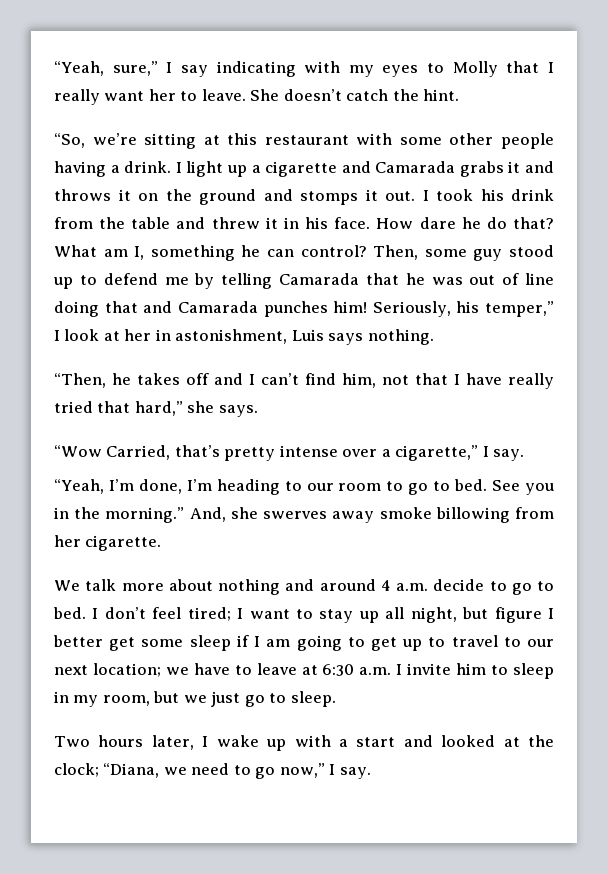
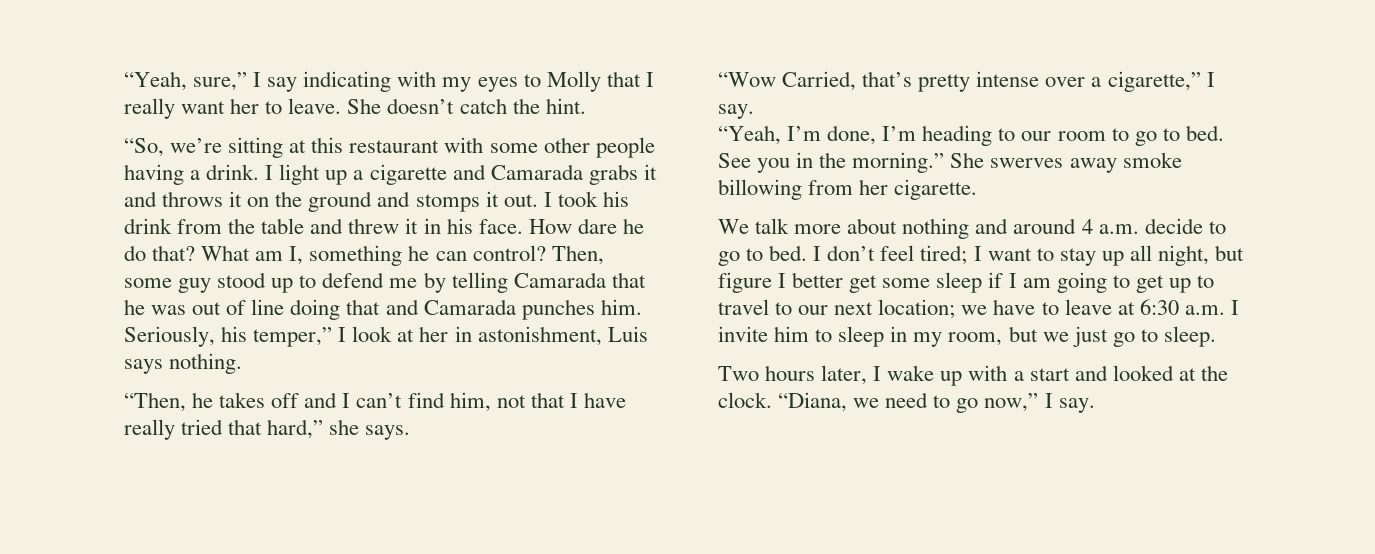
- Then, some guy stood up to defend me by telling Camarada that he was out of line doing that and Camarada punches him!
+ Then, some guy stood up to defend me by telling Camarada that he was out of line doing that and Camarada punches him.
- And, she swerves away smoke billowing from her cigarette.
+ She swerves away smoke billowing from her cigarette.
- Two hours later, I wake up with a start and looked at the clock; “Diana, we need to go now,” I say.
+ Two hours later, I wake up with a start and looked at the clock. “Diana, we need to go now,” I say.

